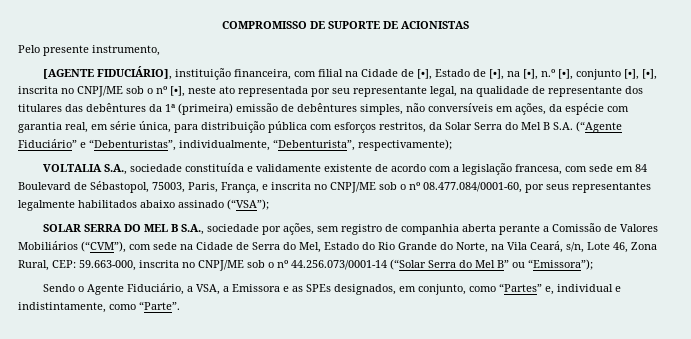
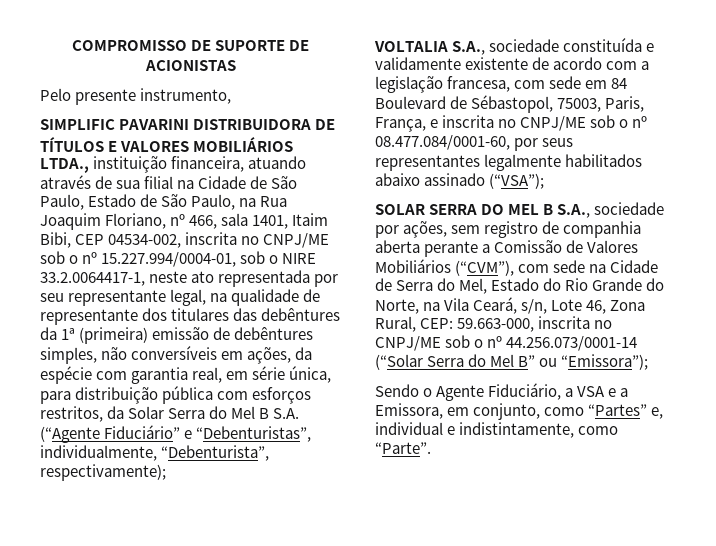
- [AGENTE FIDUCIÁRIO], instituição financeira, com filial na Cidade de [•], Estado de [•], na [•], n.º [•], conjunto [•], [•], inscrita no CNPJ/ME sob o nº [•], neste ato representada por seu representante legal, na qualidade de representante dos titulares das debêntures da 1ª (primeira) emissão de debêntures simples, não conversíveis em ações, da espécie com garantia real, em série única, para distribuição pública com esforços restritos, da Solar Serra do Mel B S.A. (“Agente Fiduciário” e “Debenturistas”, individualmente, “Debenturista”, respectivamente);
+ SIMPLIFIC PAVARINI DISTRIBUIDORA DE TÍTULOS E VALORES MOBILIÁRIOS LTDA., instituição financeira, atuando através de sua filial na Cidade de São Paulo, Estado de São Paulo, na Rua Joaquim Floriano, nº 466, sala 1401, Itaim Bibi, CEP 04534-002, inscrita no CNPJ/ME sob o nº 15.227.994/0004-01, sob o NIRE 33.2.0064417-1, neste ato representada por seu representante legal, na qualidade de representante dos titulares das debêntures da 1ª (primeira) emissão de debêntures simples, não conversíveis em ações, da espécie com garantia real, em série única, para distribuição pública com esforços restritos, da Solar Serra do Mel B S.A. (“Agente Fiduciário” e “Debenturistas”, individualmente, “Debenturista”, respectivamente);
- Sendo o Agente Fiduciário, a VSA, a Emissora e as SPEs designados, em conjunto, como “Partes” e, individual e indistintamente, como “Parte”.
+ Sendo o Agente Fiduciário, a VSA e a Emissora, em conjunto, como “Partes” e, individual e indistintamente, como “Parte”.

